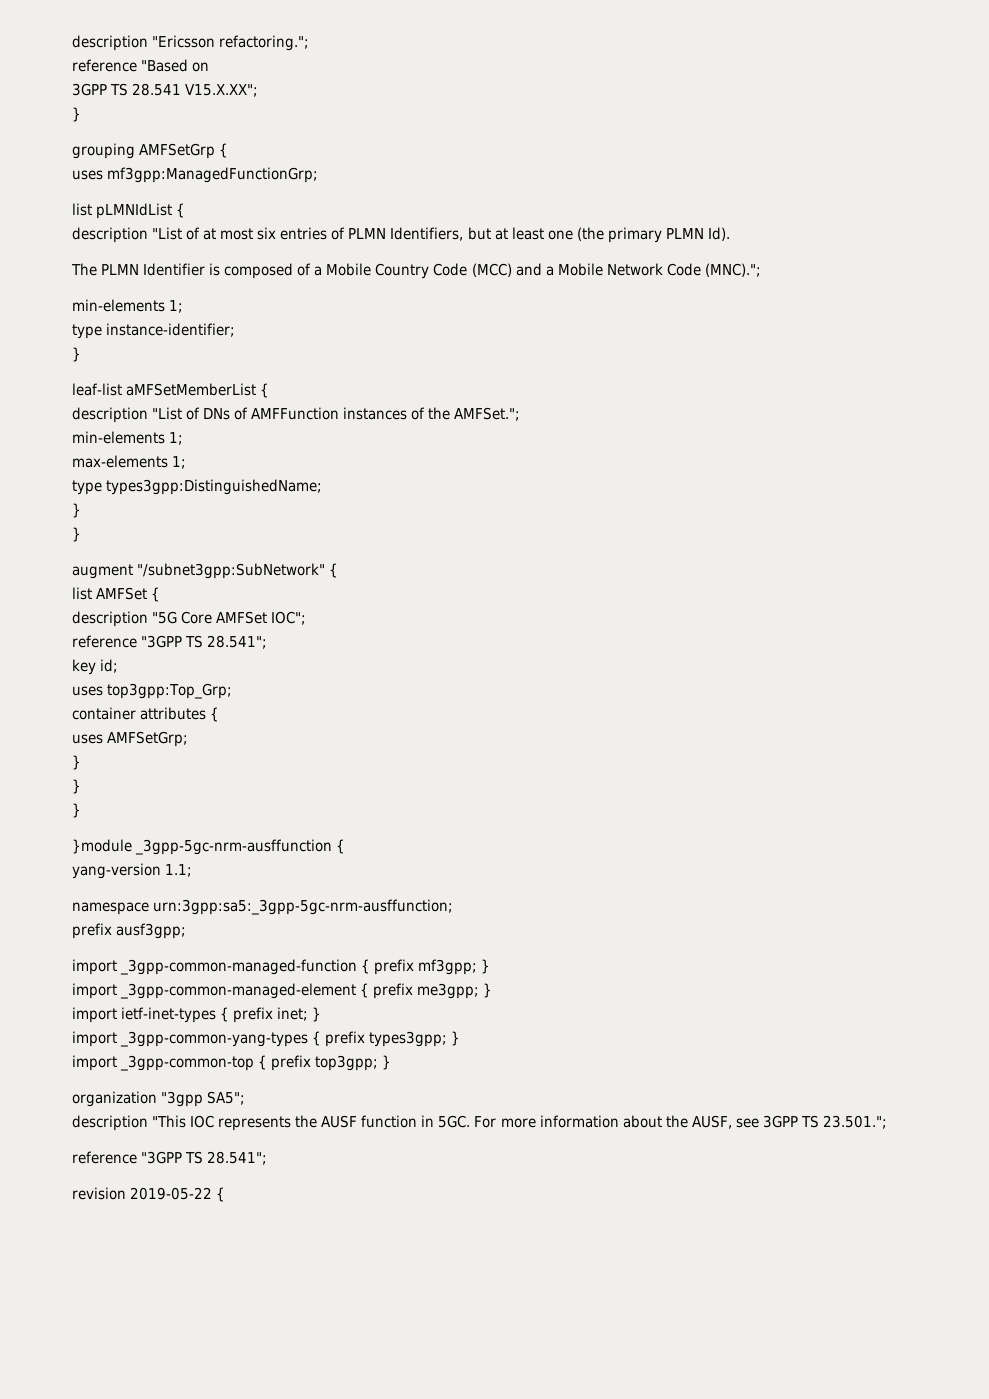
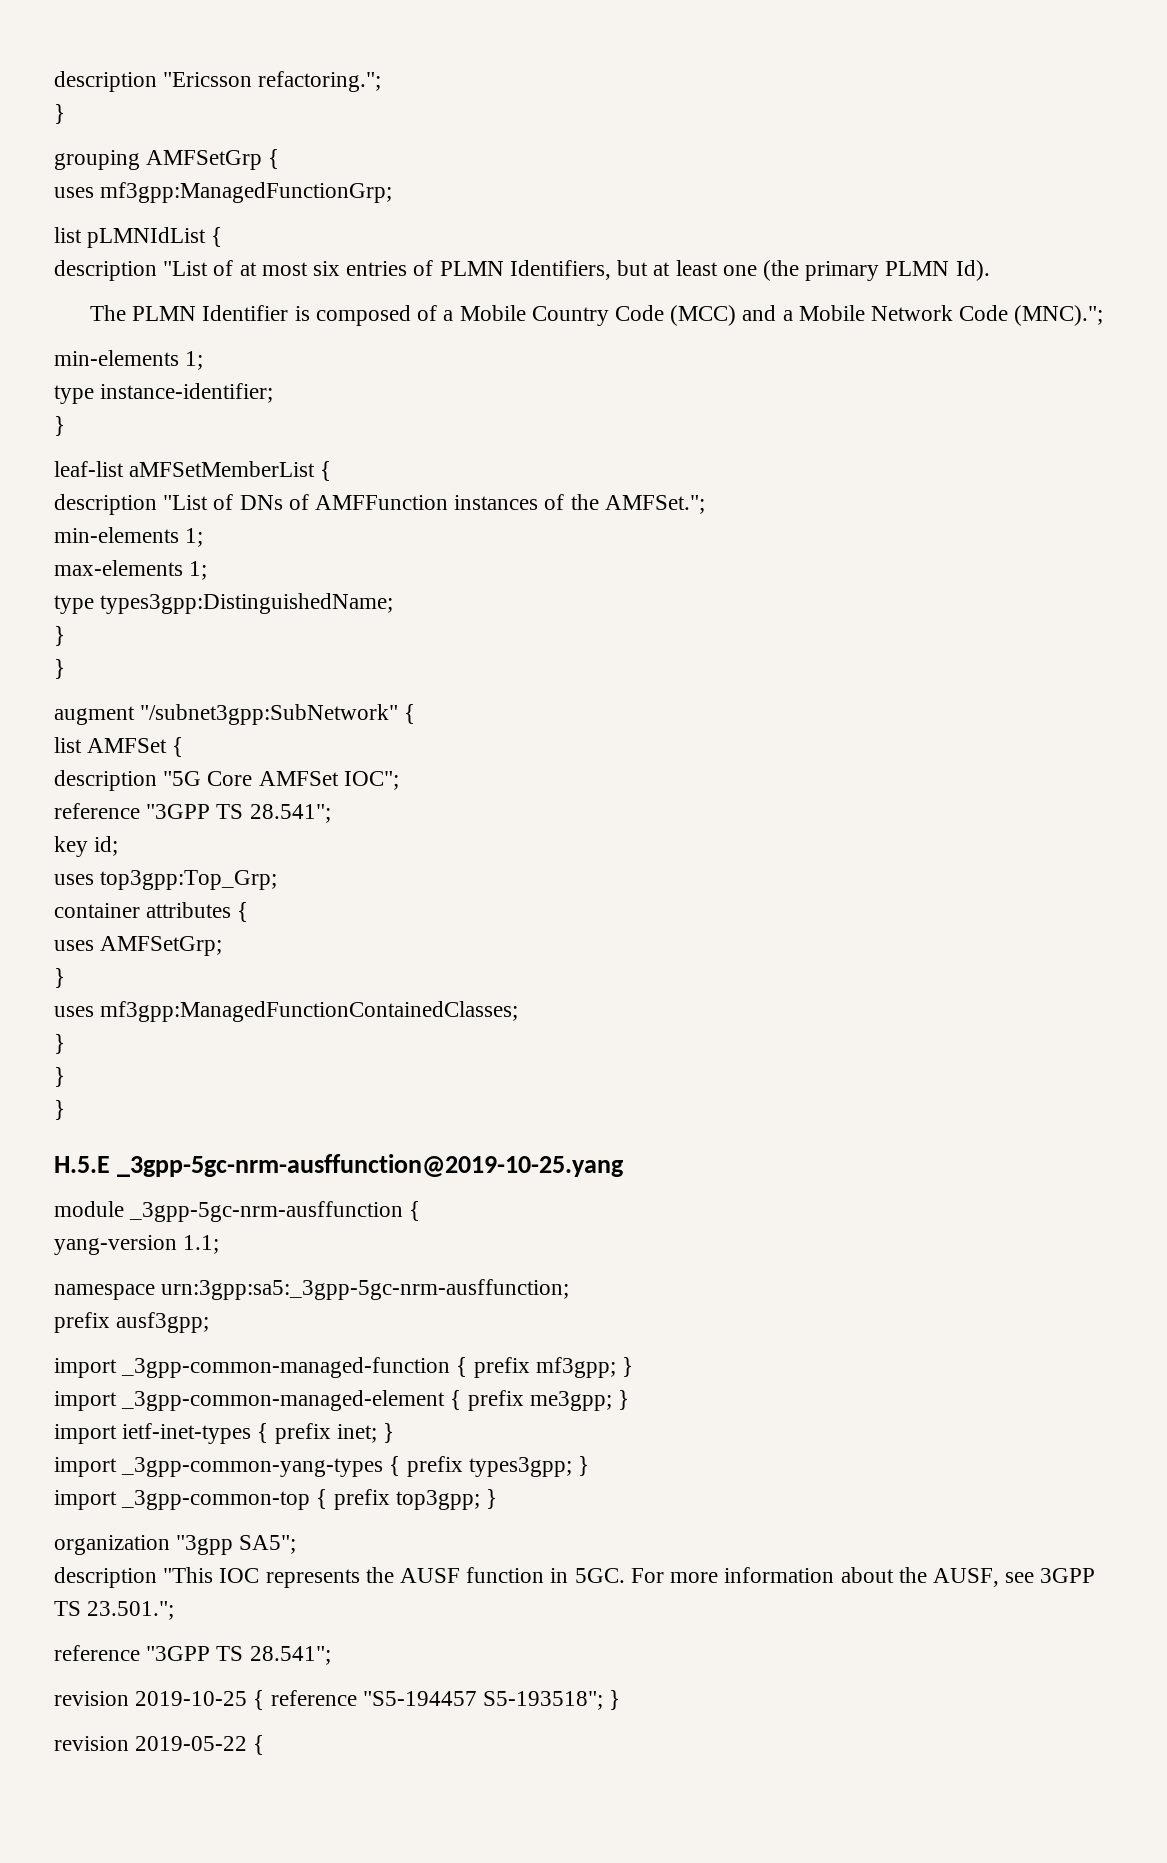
- reference "Based on
- 3GPP TS 28.541 V15.X.XX";
  uses AMFSetGrp;
+ }
+ uses mf3gpp:ManagedFunctionContainedClasses;
  }
  }
  }
- }module _3gpp-5gc-nrm-ausffunction {
+ H.5.E _3gpp-5gc-nrm-ausffunction@2019-10-25.yang
+ module _3gpp-5gc-nrm-ausffunction {
+ revision 2019-10-25 { reference "S5-194457 S5-193518"; }

